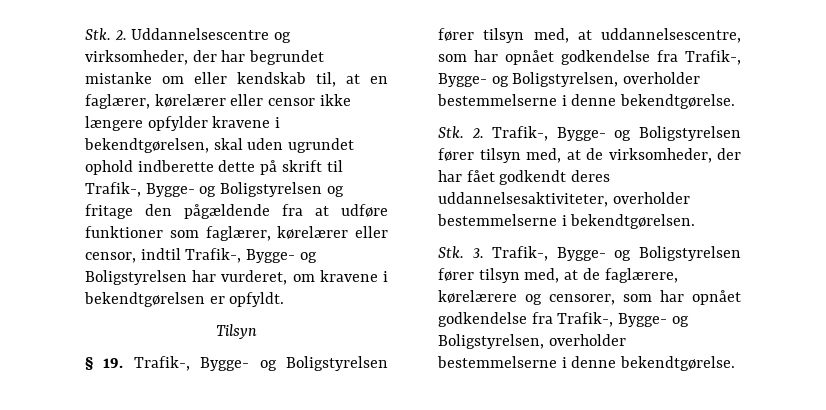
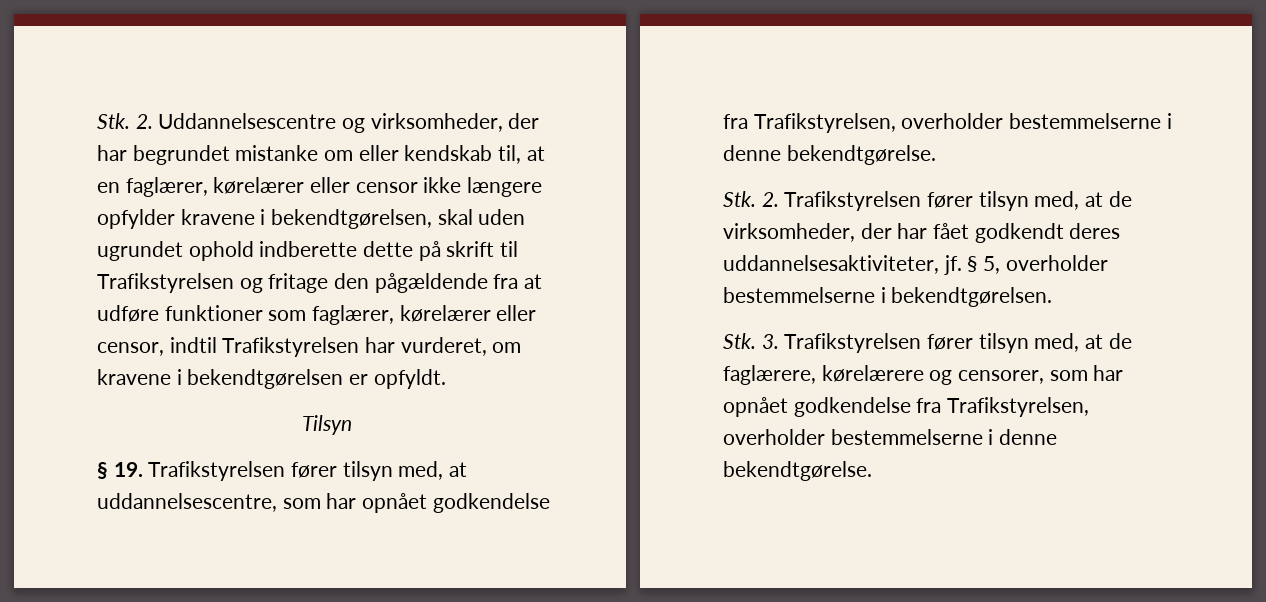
- Stk. 2. Uddannelsescentre og virksomheder, der har begrundet mistanke om eller kendskab til, at en faglærer, kørelærer eller censor ikke længere opfylder kravene i bekendtgørelsen, skal uden ugrundet ophold indberette dette på skrift til Trafik-, Bygge- og Boligstyrelsen og fritage den pågældende fra at udføre funktioner som faglærer, kørelærer eller censor, indtil Trafik-, Bygge- og Boligstyrelsen har vurderet, om kravene i bekendtgørelsen er opfyldt.
+ Stk. 2. Uddannelsescentre og virksomheder, der har begrundet mistanke om eller kendskab til, at en faglærer, kørelærer eller censor ikke længere opfylder kravene i bekendtgørelsen, skal uden ugrundet ophold indberette dette på skrift til Trafikstyrelsen og fritage den pågældende fra at udføre funktioner som faglærer, kørelærer eller censor, indtil Trafikstyrelsen har vurderet, om kravene i bekendtgørelsen er opfyldt.
- § 19. Trafik-, Bygge- og Boligstyrelsen fører tilsyn med, at uddannelsescentre, som har opnået godkendelse fra Trafik-, Bygge- og Boligstyrelsen, overholder bestemmelserne i denne bekendtgørelse.
+ § 19. Trafikstyrelsen fører tilsyn med, at uddannelsescentre, som har opnået godkendelse fra Trafikstyrelsen, overholder bestemmelserne i denne bekendtgørelse.
- Stk. 2. Trafik-, Bygge- og Boligstyrelsen fører tilsyn med, at de virksomheder, der har fået godkendt deres uddannelsesaktiviteter, overholder bestemmelserne i bekendtgørelsen.
+ Stk. 2. Trafikstyrelsen fører tilsyn med, at de virksomheder, der har fået godkendt deres uddannelsesaktiviteter, jf. § 5, overholder bestemmelserne i bekendtgørelsen.
- Stk. 3. Trafik-, Bygge- og Boligstyrelsen fører tilsyn med, at de faglærere, kørelærere og censorer, som har opnået godkendelse fra Trafik-, Bygge- og Boligstyrelsen, overholder bestemmelserne i denne bekendtgørelse.
+ Stk. 3. Trafikstyrelsen fører tilsyn med, at de faglærere, kørelærere og censorer, som har opnået godkendelse fra Trafikstyrelsen, overholder bestemmelserne i denne bekendtgørelse.

